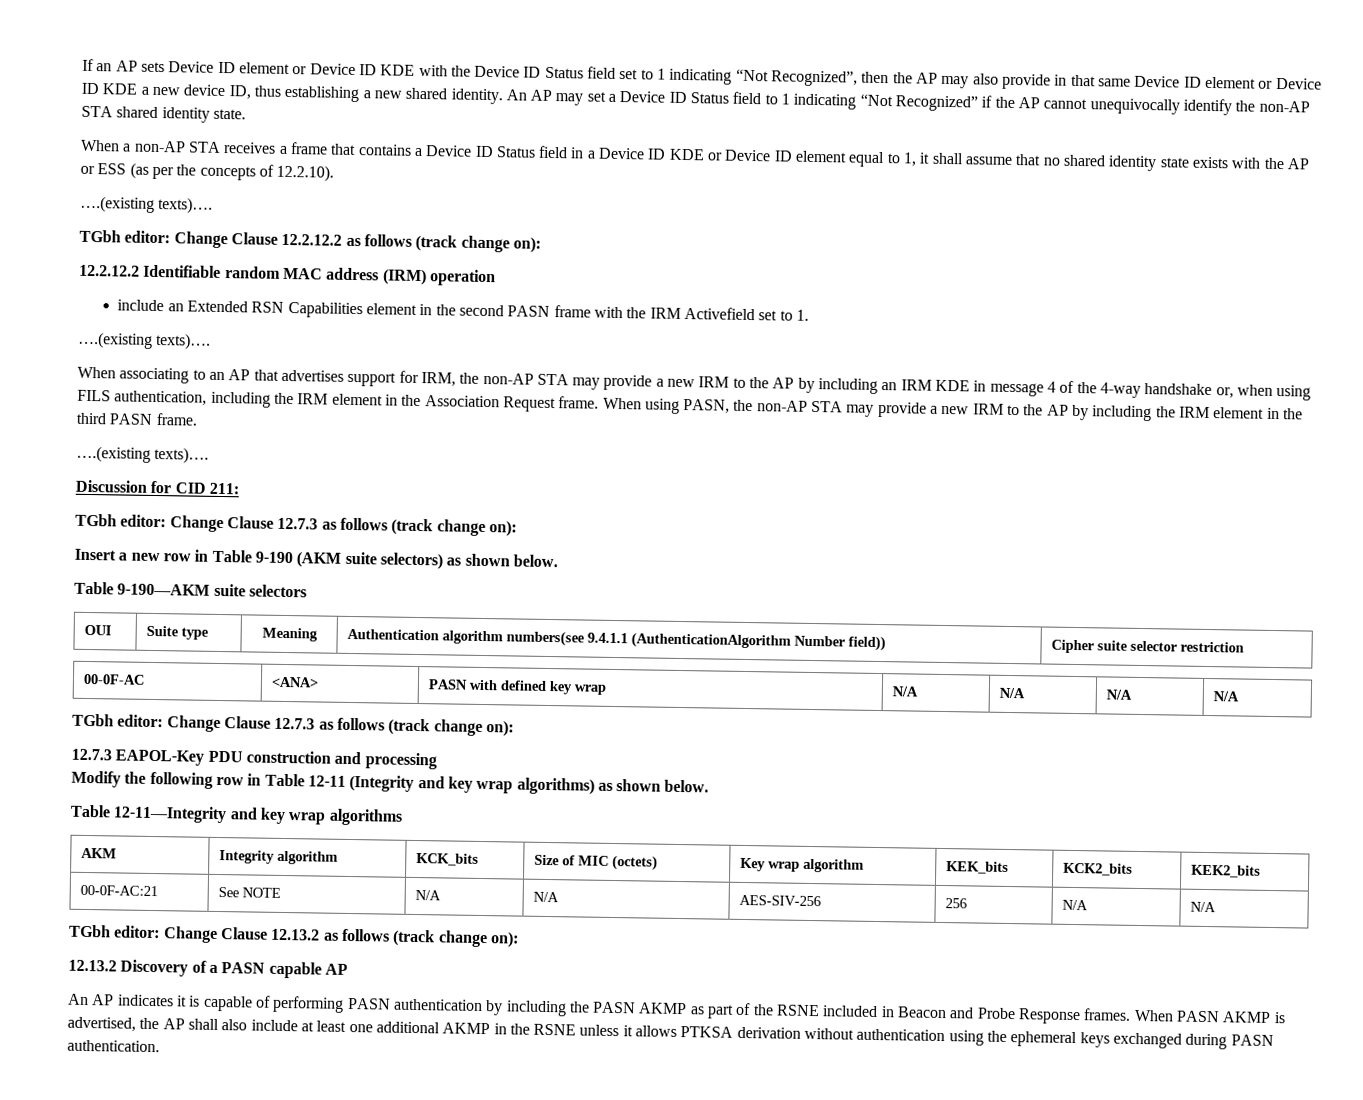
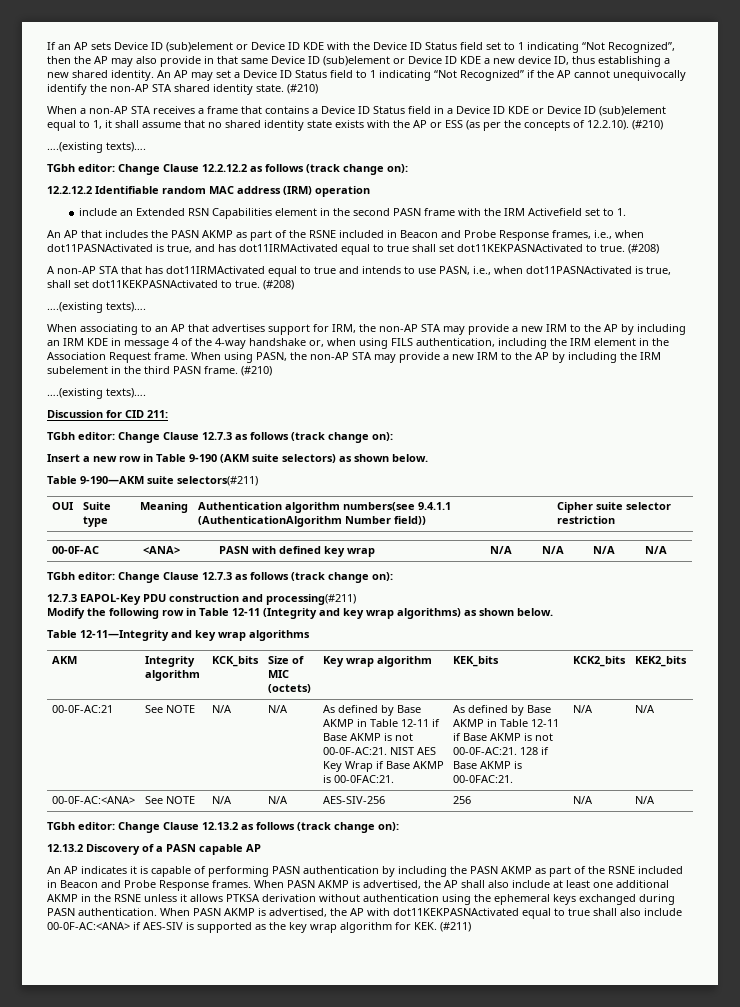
- If an AP sets Device ID element or Device ID KDE with the Device ID Status field set to 1 indicating “Not Recognized”, then the AP may also provide in that same Device ID element or Device ID KDE a new device ID, thus establishing a new shared identity.
+ If an AP sets Device ID (sub)element or Device ID KDE with the Device ID Status field set to 1 indicating “Not Recognized”, then the AP may also provide in that same Device ID (sub)element or Device ID KDE a new device ID, thus establishing a new shared identity.
- An AP may set a Device ID Status field to 1 indicating “Not Recognized” if the AP cannot unequivocally identify the non-AP STA shared identity state.
+ An AP may set a Device ID Status field to 1 indicating “Not Recognized” if the AP cannot unequivocally identify the non-AP STA shared identity state. (#210)
- When a non-AP STA receives a frame that contains a Device ID Status field in a Device ID KDE or Device ID element equal to 1, it shall assume that no shared identity state exists with the AP or ESS (as per the concepts of 12.2.10).
+ When a non-AP STA receives a frame that contains a Device ID Status field in a Device ID KDE or Device ID (sub)element equal to 1, it shall assume that no shared identity state exists with the AP or ESS (as per the concepts of 12.2.10). (#210)
+ An AP that includes the PASN AKMP as part of the RSNE included in Beacon and Probe Response frames, i.e., when dot11PASNActivated is true, and has dot11IRMActivated equal to true shall set dot11KEKPASNActivated to true. (#208)
+ A non-AP STA that has dot11IRMActivated equal to true and intends to use PASN, i.e., when dot11PASNActivated is true, shall set dot11KEKPASNActivated to true. (#208)
- When using PASN, the non-AP STA may provide a new IRM to the AP by including the IRM element in the third PASN frame.
+ When using PASN, the non-AP STA may provide a new IRM to the AP by including the IRM subelement in the third PASN frame. (#210)
- Table 9-190—AKM suite selectors
+ Table 9-190—AKM suite selectors(#211)
- 12.7.3 EAPOL-Key PDU construction and processing
+ 12.7.3 EAPOL-Key PDU construction and processing(#211)
- AES-SIV-256 | 256 | N/A | N/A
+ As defined by Base AKMP in Table 12-11 if Base AKMP is not 00-0F-AC:21. NIST AES Key Wrap if Base AKMP is 00-0FAC:21. | As defined by Base AKMP in Table 12-11 if Base AKMP is not 00-0F-AC:21. 128 if Base AKMP is 00-0FAC:21. | N/A | N/A
+ 00-0F-AC:<ANA> | See NOTE | N/A | N/A | AES-SIV-256 | 256 | N/A | N/A
+ When PASN AKMP is advertised, the AP with dot11KEKPASNActivated equal to true shall also include 00-0F-AC:<ANA> if AES-SIV is supported as the key wrap algorithm for KEK. (#211)

